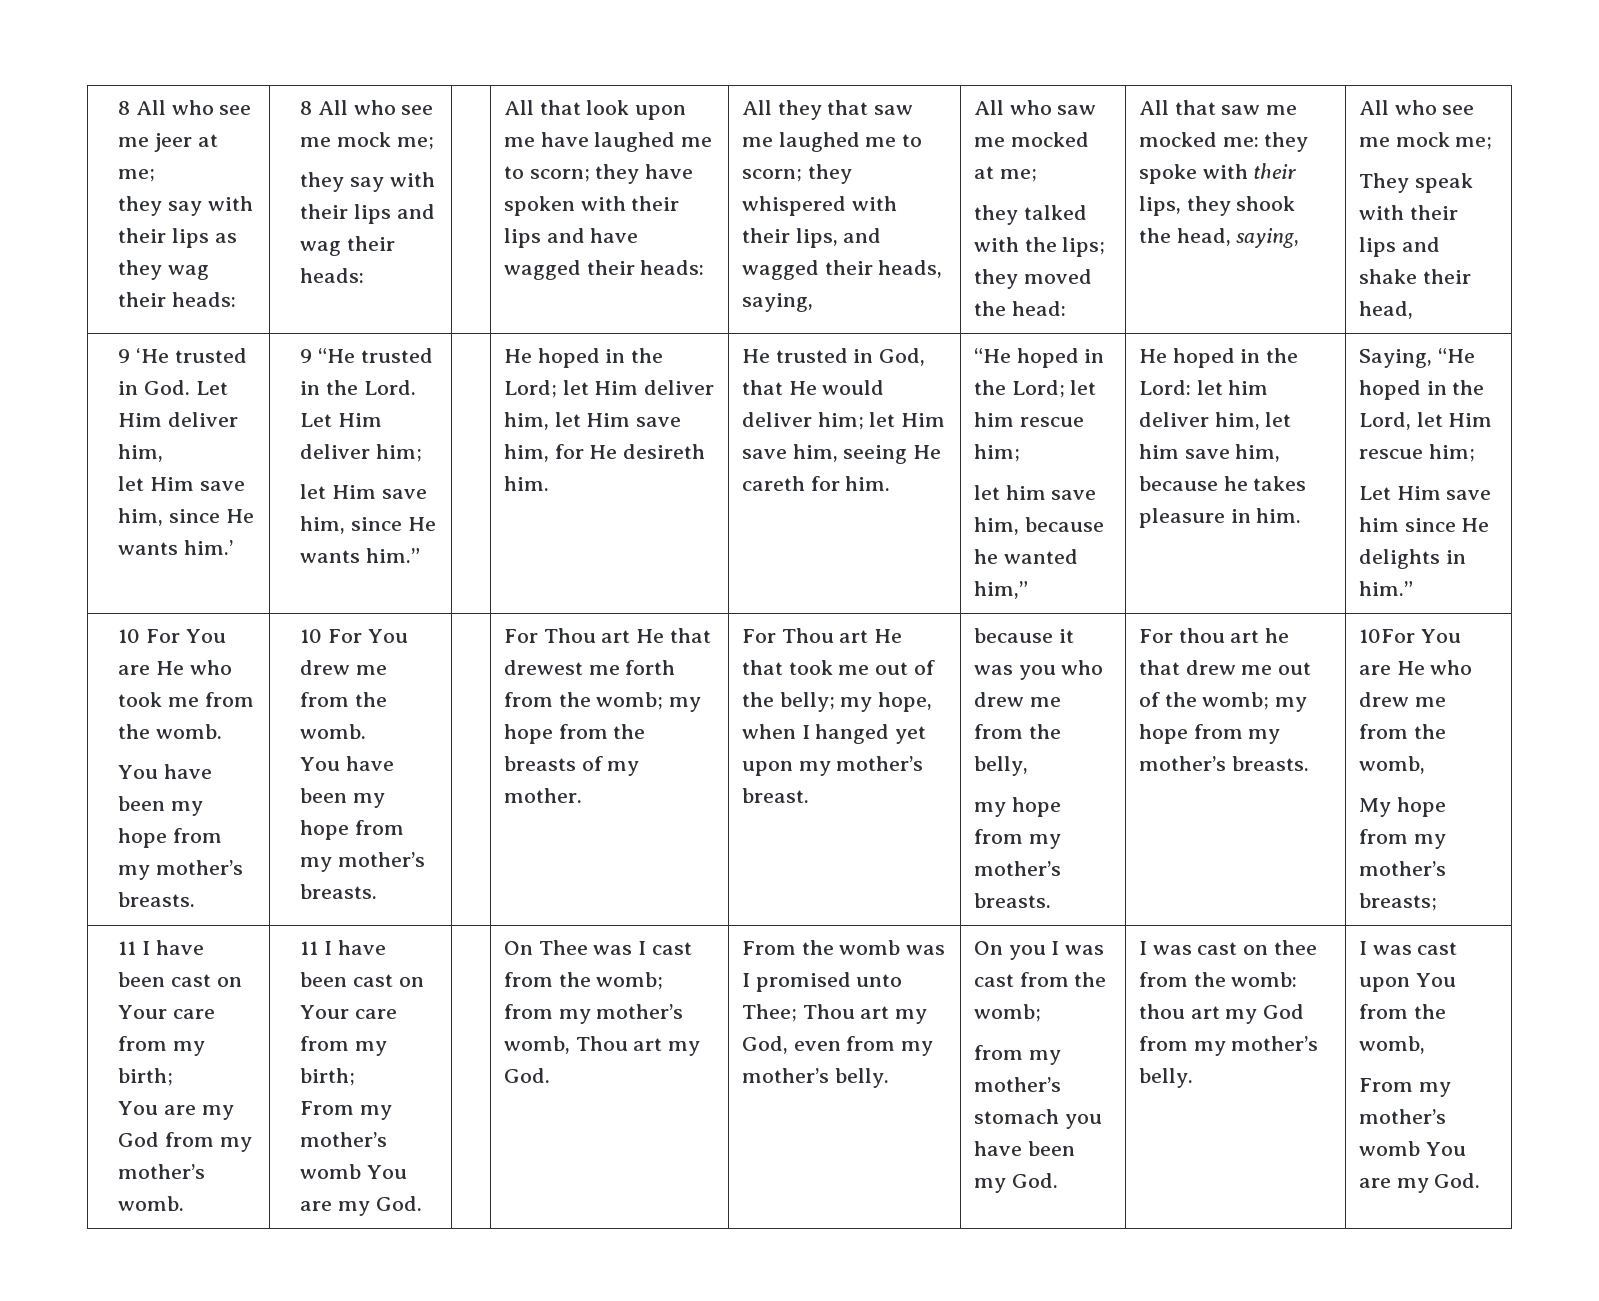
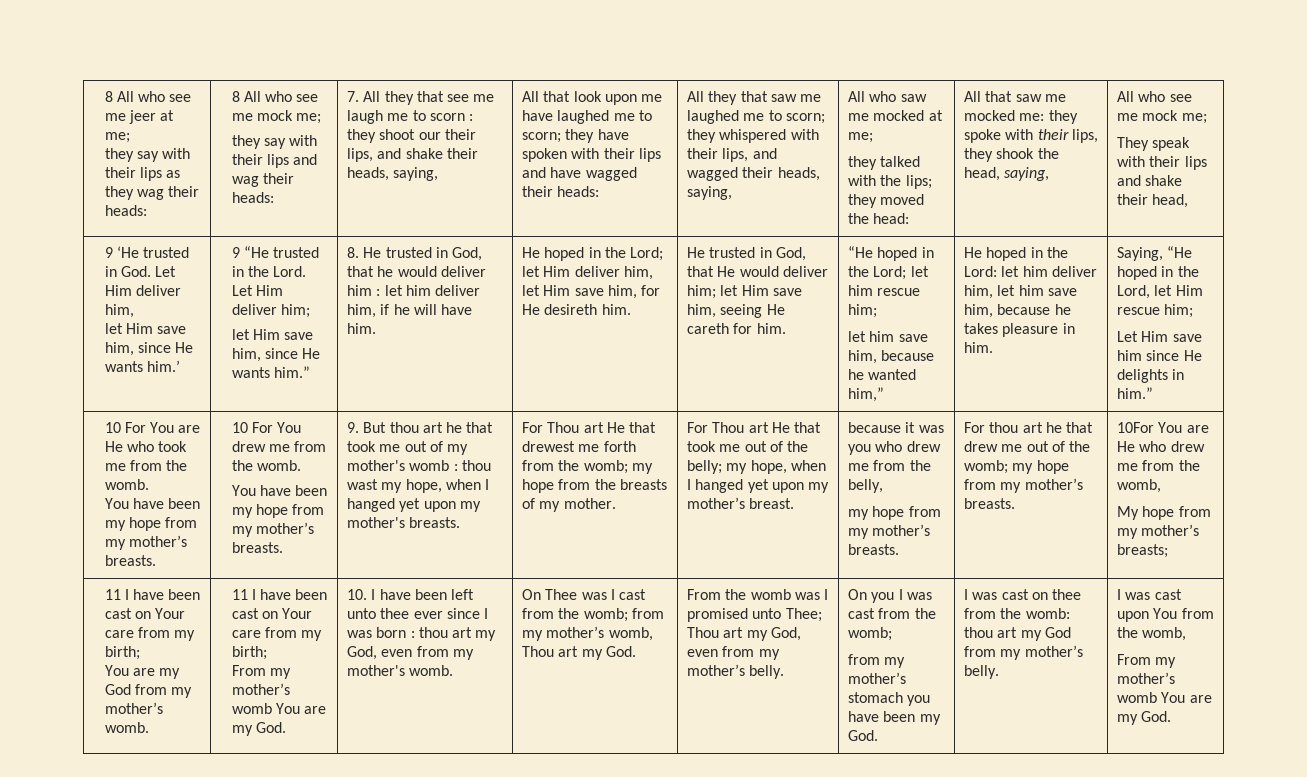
+ 7. All they that see me laugh me to scorn : they shoot our their lips, and shake their heads, saying,
+ 8. He trusted in God, that he would deliver him : let him deliver him, if he will have him.
+ 9. But thou art he that took me out of my mother's womb : thou wast my hope, when I hanged yet upon my mother's breasts.
+ 10. I have been left unto thee ever since I was born : thou art my God, even from my mother's womb.

